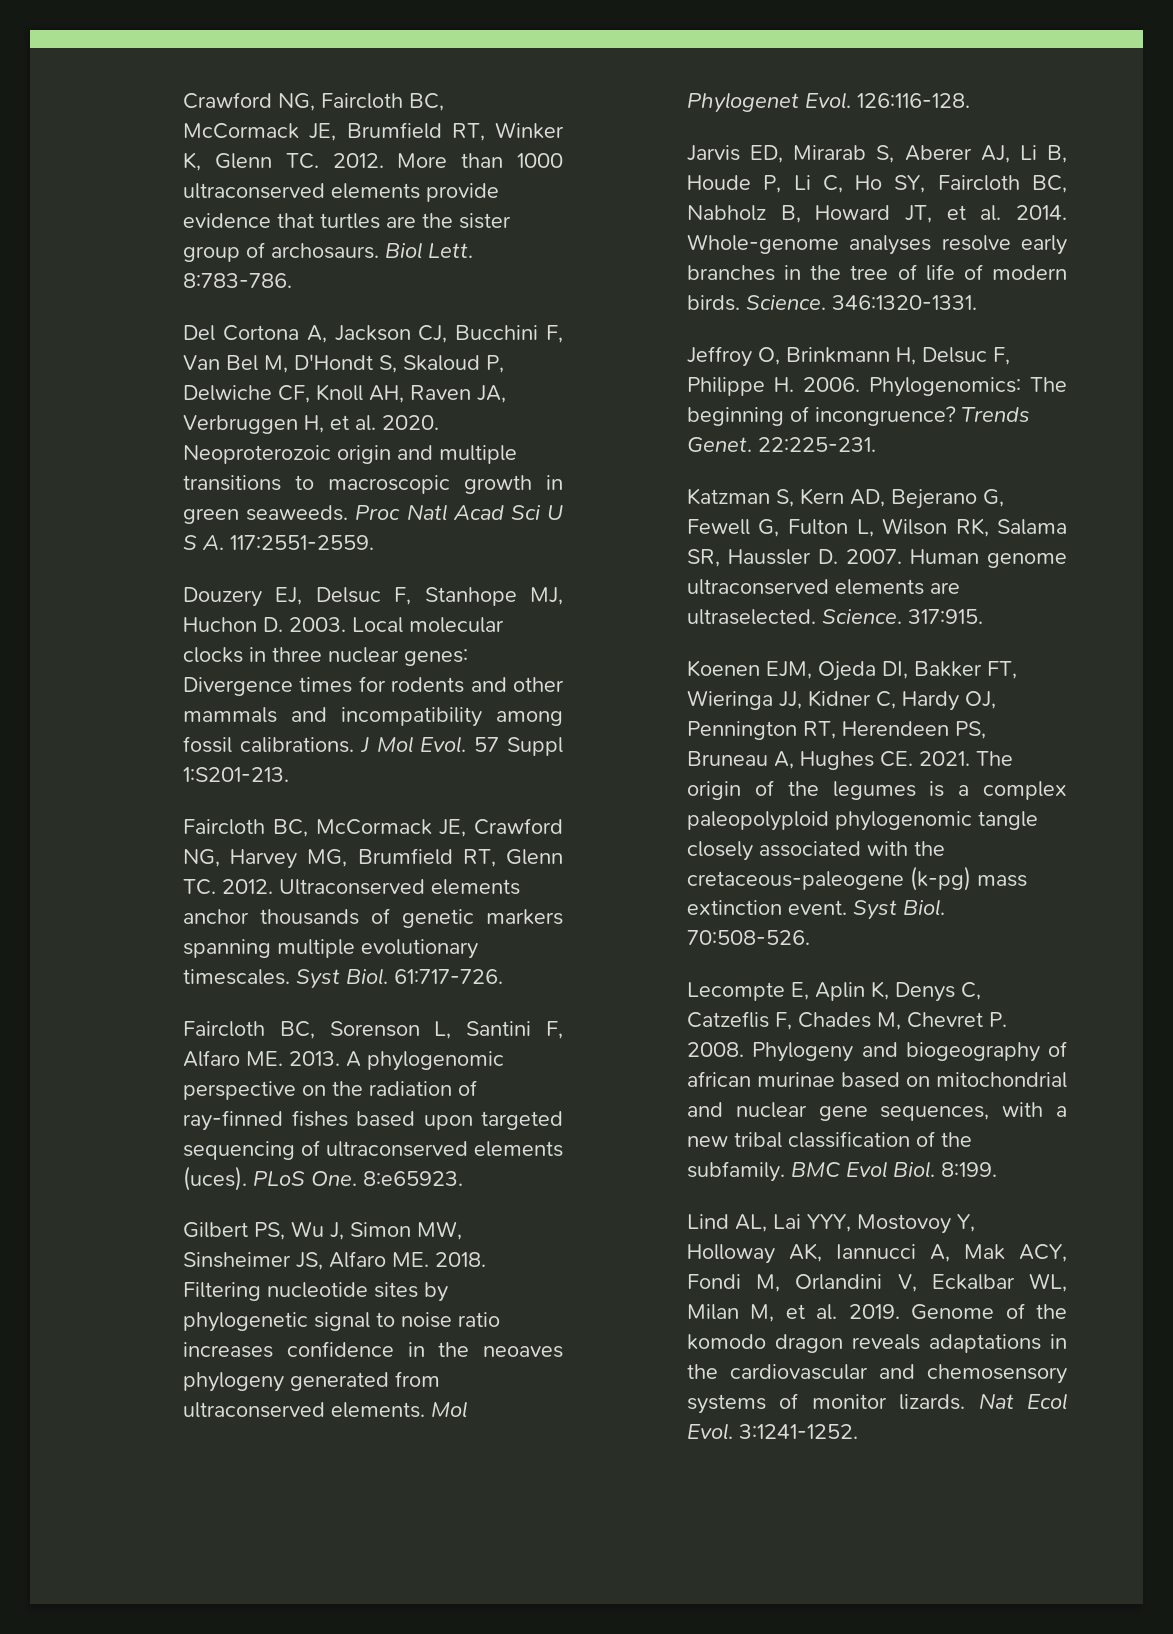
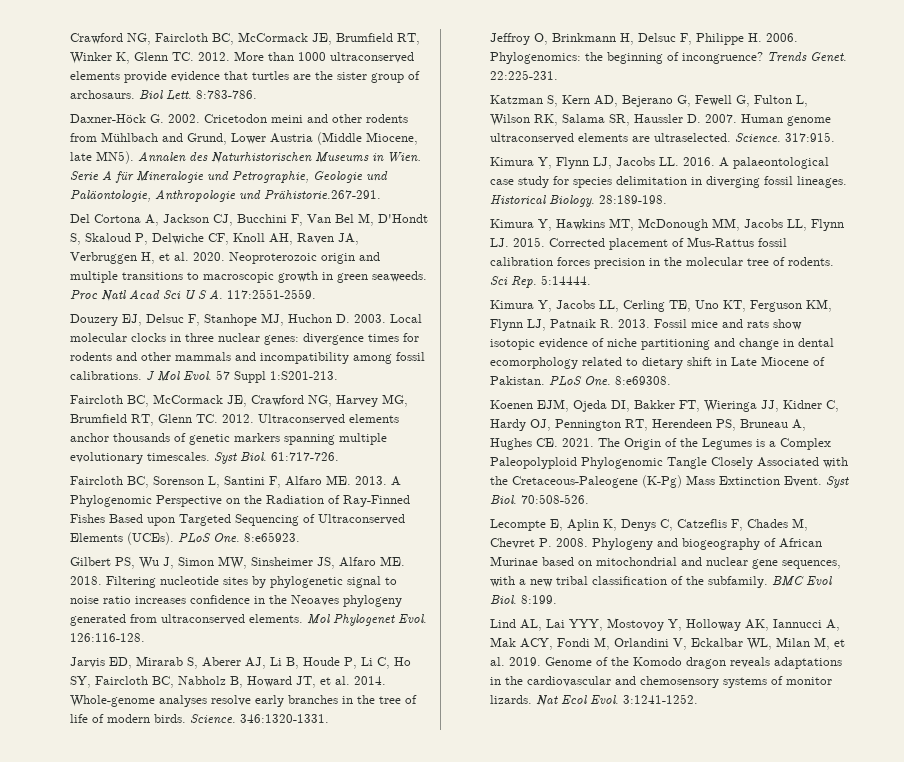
+ Daxner-Höck G. 2002. Cricetodon meini and other rodents from Mühlbach and Grund, Lower Austria (Middle Miocene, late MN5). Annalen des Naturhistorischen Museums in Wien. Serie A für Mineralogie und Petrographie, Geologie und Paläontologie, Anthropologie und Prähistorie.267-291.
- Local molecular clocks in three nuclear genes: Divergence times for rodents and other mammals and incompatibility among fossil calibrations.
+ Local molecular clocks in three nuclear genes: divergence times for rodents and other mammals and incompatibility among fossil calibrations.
- A phylogenomic perspective on the radiation of ray-finned fishes based upon targeted sequencing of ultraconserved elements (uces).
+ A Phylogenomic Perspective on the Radiation of Ray-Finned Fishes Based upon Targeted Sequencing of Ultraconserved Elements (UCEs).
- Filtering nucleotide sites by phylogenetic signal to noise ratio increases confidence in the neoaves phylogeny generated from ultraconserved elements.
+ Filtering nucleotide sites by phylogenetic signal to noise ratio increases confidence in the Neoaves phylogeny generated from ultraconserved elements.
- Phylogenomics: The beginning of incongruence?
+ Phylogenomics: the beginning of incongruence?
+ Kimura Y, Flynn LJ, Jacobs LL. 2016. A palaeontological case study for species delimitation in diverging fossil lineages. Historical Biology. 28:189-198.
+ Kimura Y, Hawkins MT, McDonough MM, Jacobs LL, Flynn LJ. 2015. Corrected placement of Mus-Rattus fossil calibration forces precision in the molecular tree of rodents. Sci Rep. 5:14444.
+ Kimura Y, Jacobs LL, Cerling TE, Uno KT, Ferguson KM, Flynn LJ, Patnaik R. 2013. Fossil mice and rats show isotopic evidence of niche partitioning and change in dental ecomorphology related to dietary shift in Late Miocene of Pakistan. PLoS One. 8:e69308.
- The origin of the legumes is a complex paleopolyploid phylogenomic tangle closely associated with the cretaceous-paleogene (k-pg) mass extinction event.
+ The Origin of the Legumes is a Complex Paleopolyploid Phylogenomic Tangle Closely Associated with the Cretaceous-Paleogene (K-Pg) Mass Extinction Event.
- Phylogeny and biogeography of african murinae based on mitochondrial and nuclear gene sequences, with a new tribal classification of the subfamily.
+ Phylogeny and biogeography of African Murinae based on mitochondrial and nuclear gene sequences, with a new tribal classification of the subfamily.
- Genome of the komodo dragon reveals adaptations in the cardiovascular and chemosensory systems of monitor lizards.
+ Genome of the Komodo dragon reveals adaptations in the cardiovascular and chemosensory systems of monitor lizards.

